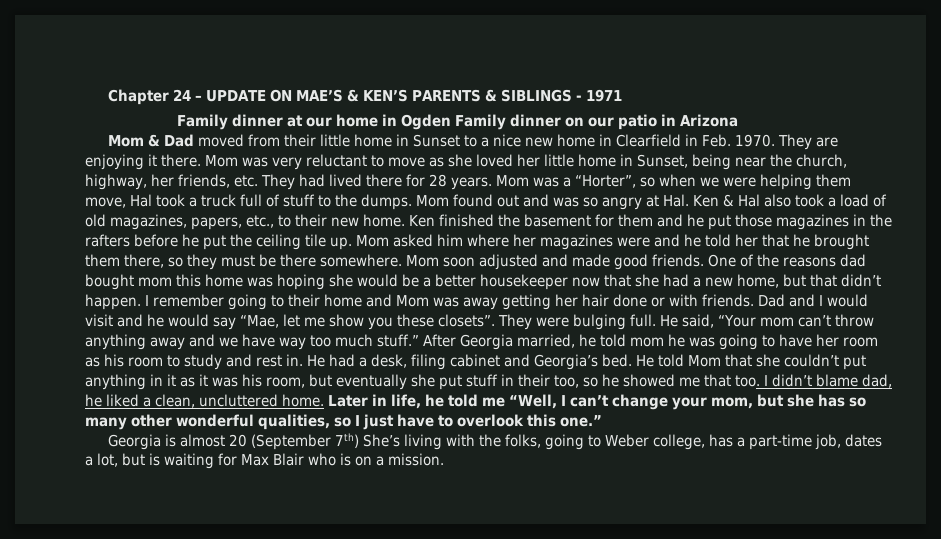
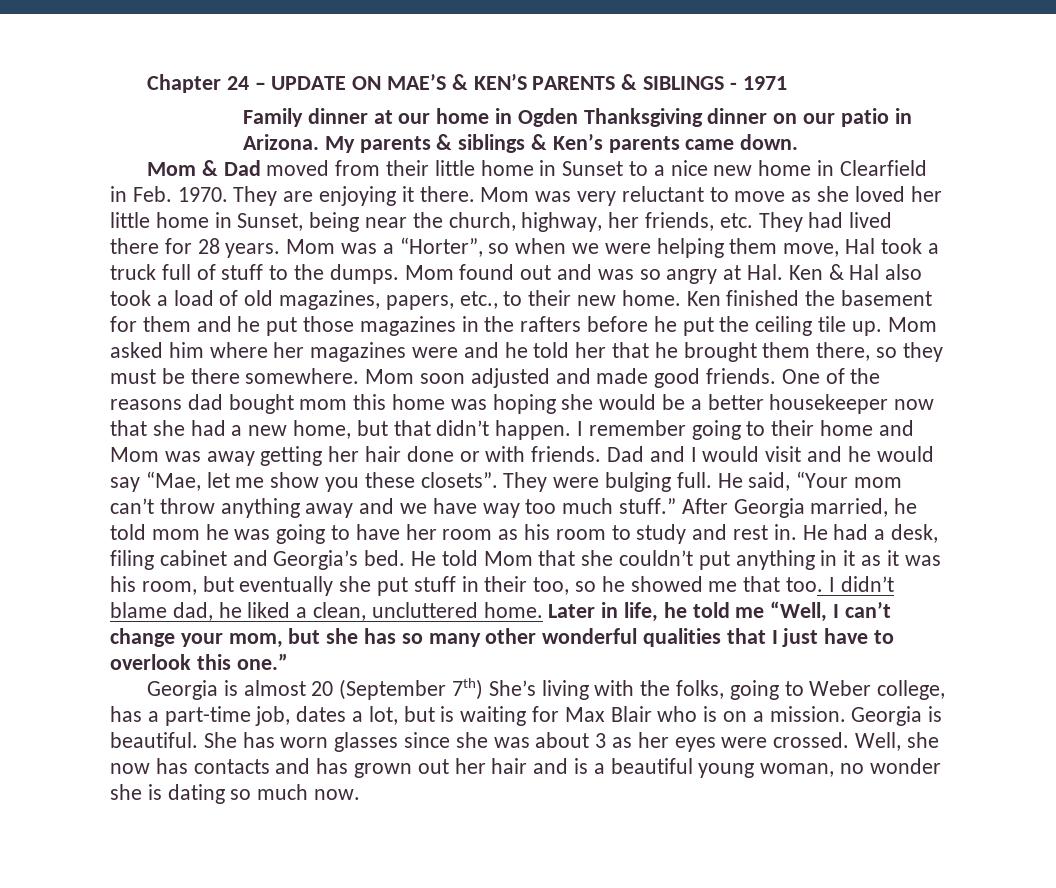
- Family dinner at our home in Ogden Family dinner on our patio in Arizona
+ Family dinner at our home in Ogden Thanksgiving dinner on our patio in Arizona. My parents & siblings & Ken’s parents came down.
- Later in life, he told me “Well, I can’t change your mom, but she has so many other wonderful qualities, so I just have to overlook this one.”
+ Later in life, he told me “Well, I can’t change your mom, but she has so many other wonderful qualities that I just have to overlook this one.”
+ Georgia is beautiful. She has worn glasses since she was about 3 as her eyes were crossed. Well, she now has contacts and has grown out her hair and is a beautiful young woman, no wonder she is dating so much now.

